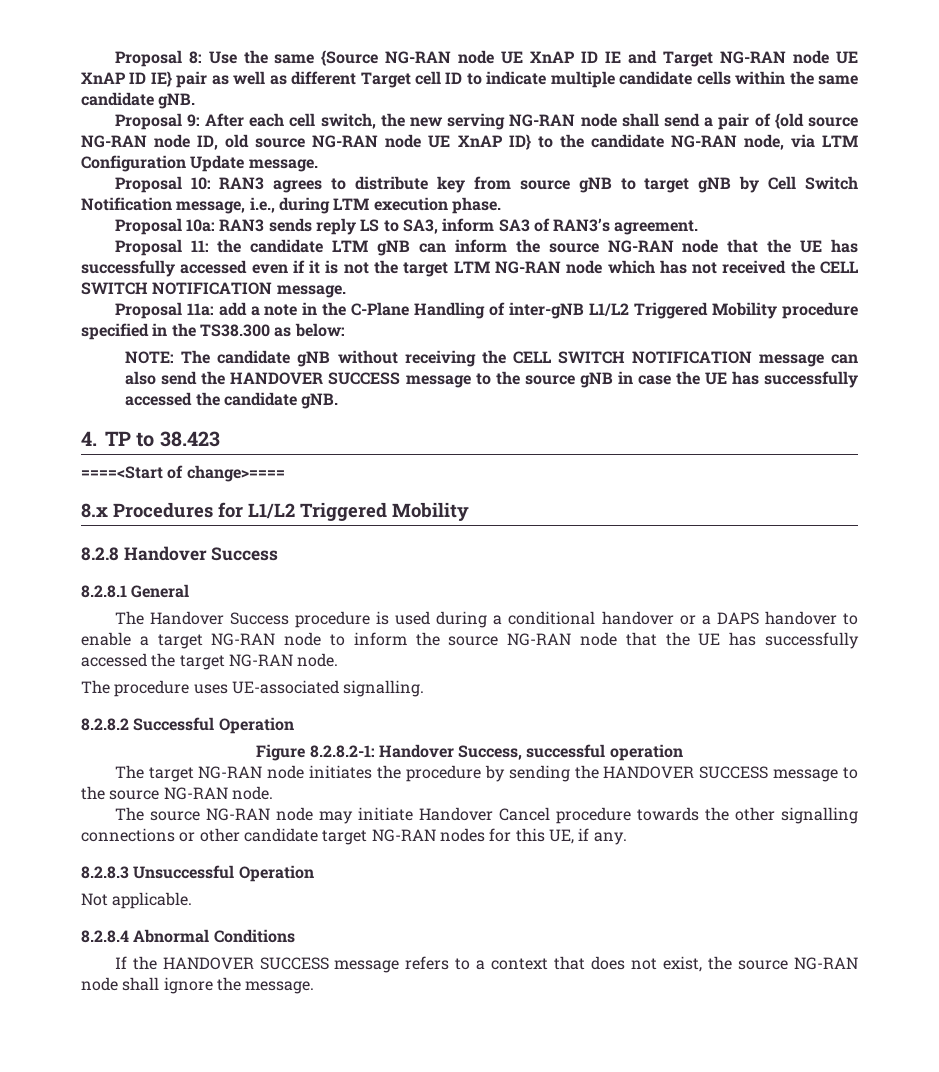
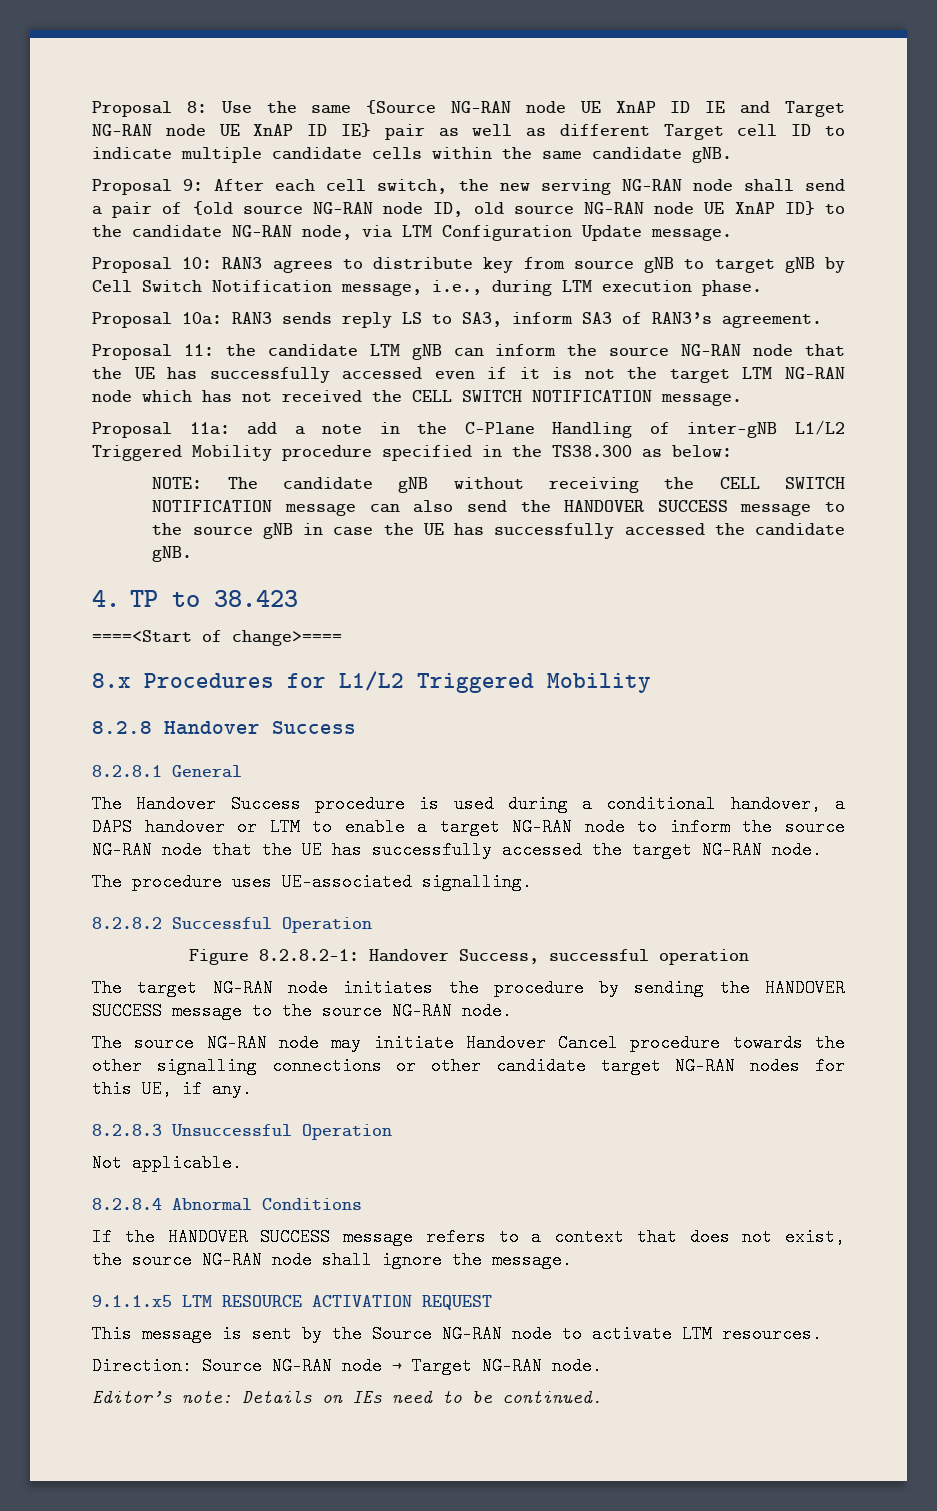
- The Handover Success procedure is used during a conditional handover or a DAPS handover to enable a target NG-RAN node to inform the source NG-RAN node that the UE has successfully accessed the target NG-RAN node.
+ The Handover Success procedure is used during a conditional handover, a DAPS handover or LTM to enable a target NG-RAN node to inform the source NG-RAN node that the UE has successfully accessed the target NG-RAN node.
+ 9.1.1.x5 LTM RESOURCE ACTIVATION REQUEST
+ This message is sent by the Source NG-RAN node to activate LTM resources.
+ Direction: Source NG-RAN node → Target NG-RAN node.
+ Editor’s note: Details on IEs need to be continued.

